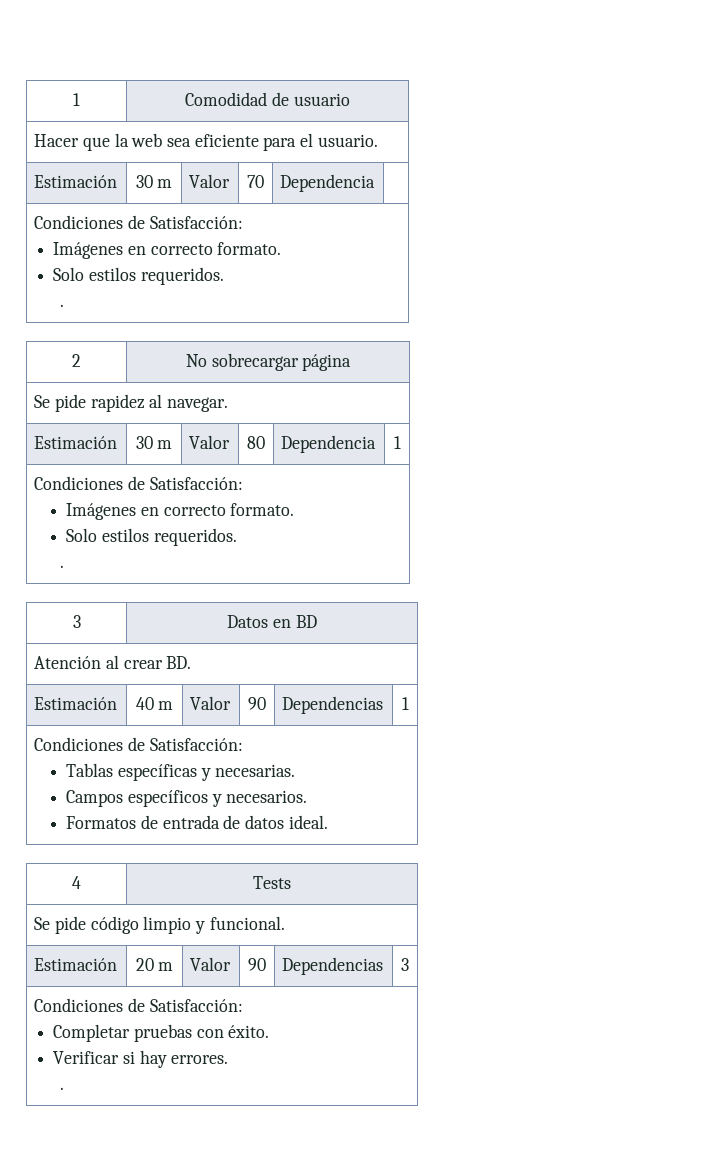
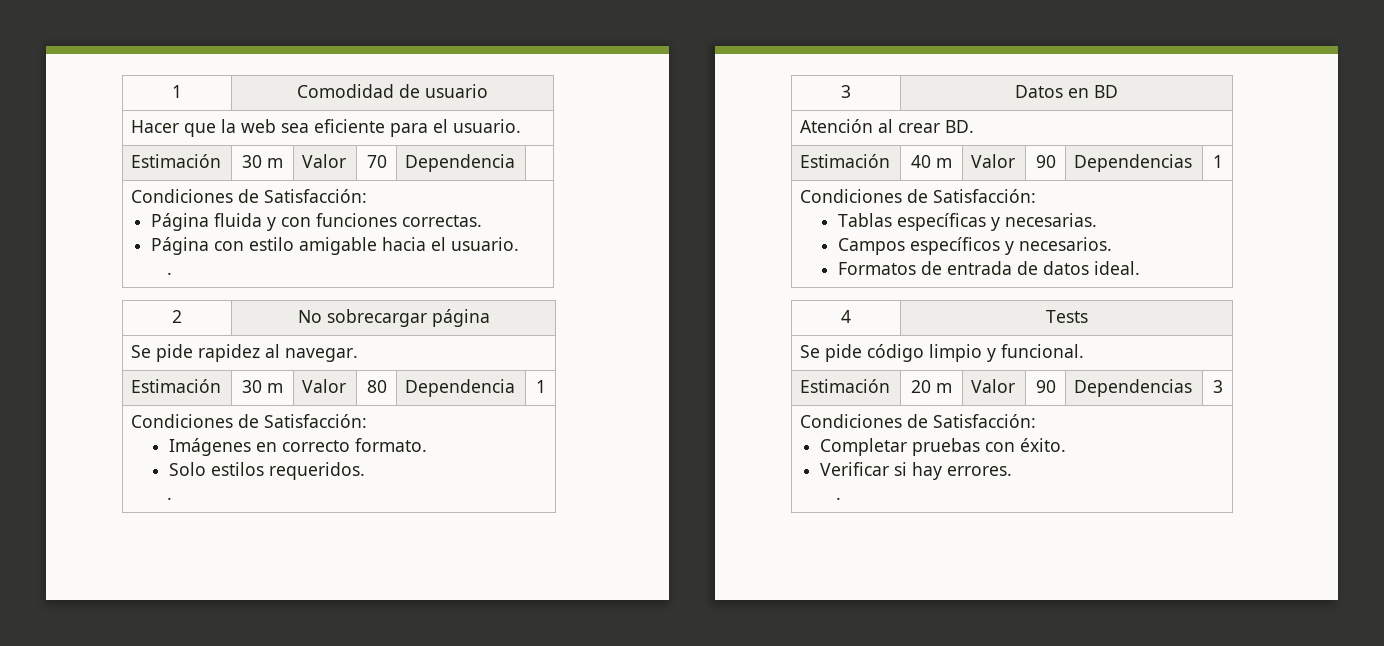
  Estimación | 30 m | Valor | 70 | Dependencia |
  Condiciones de Satisfacción:
- Imágenes en correcto formato.
- Solo estilos requeridos.
+ Página fluida y con funciones correctas.
+ Página con estilo amigable hacia el usuario.

